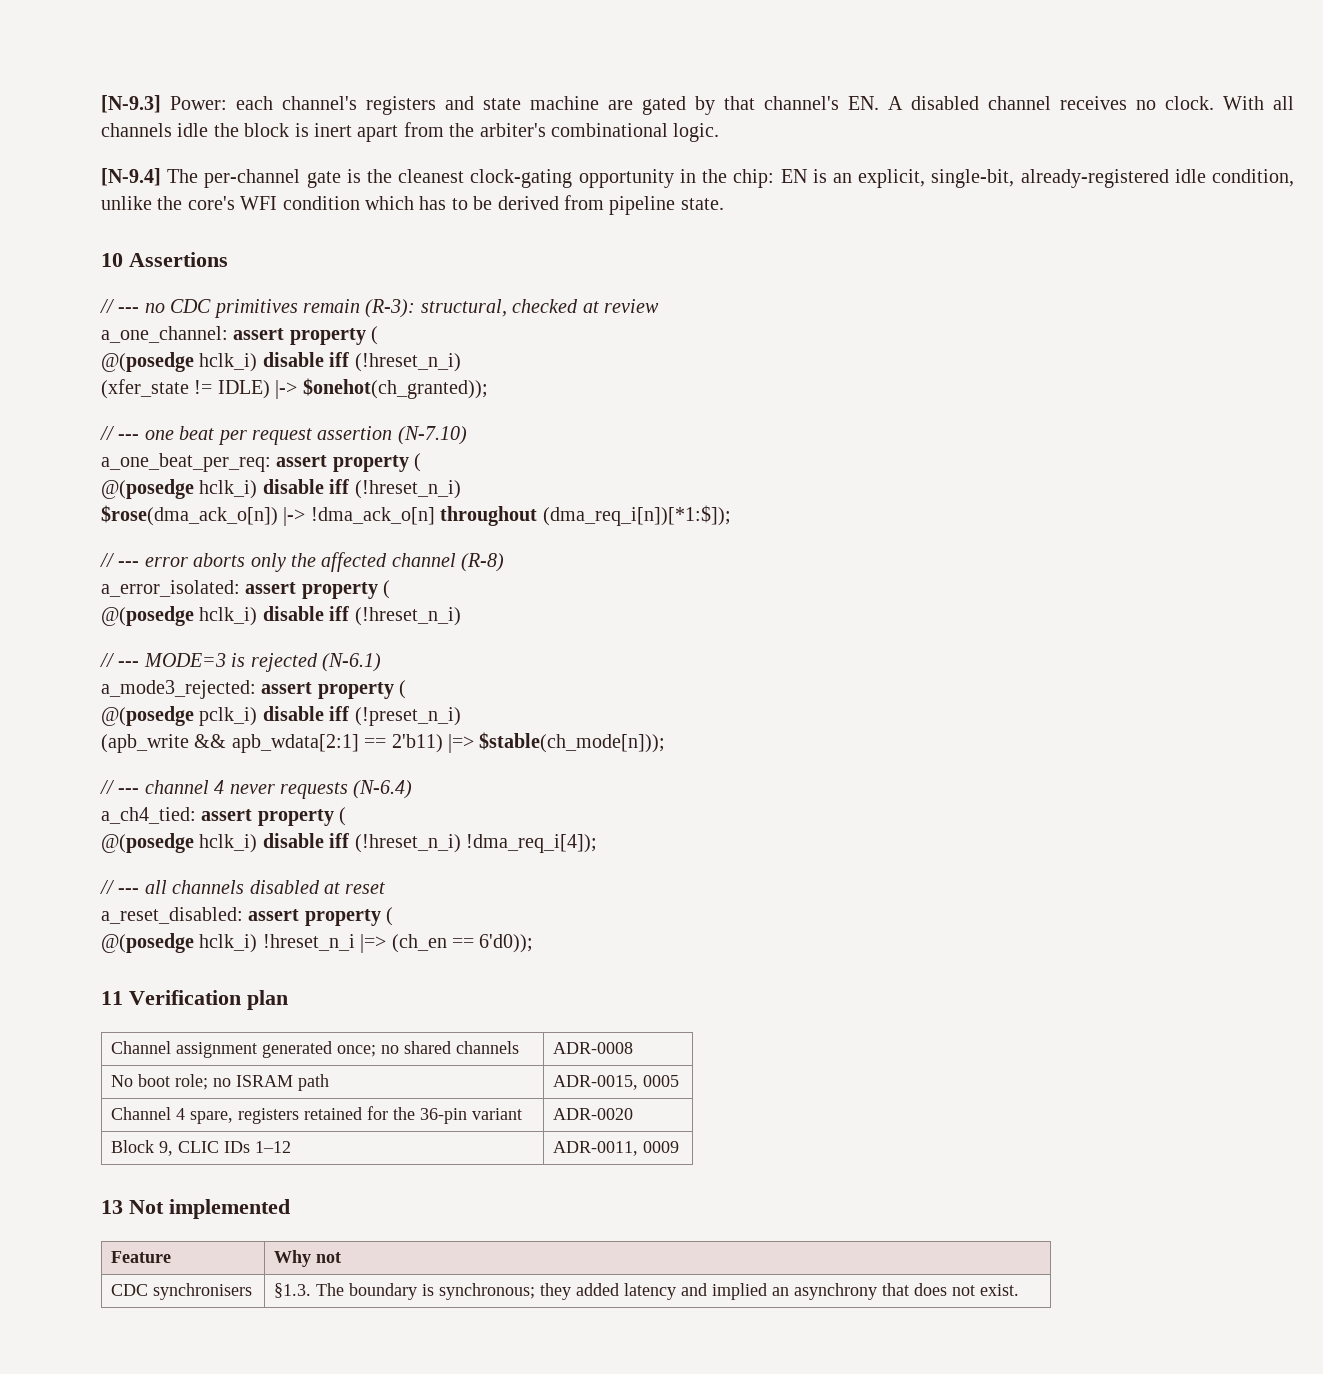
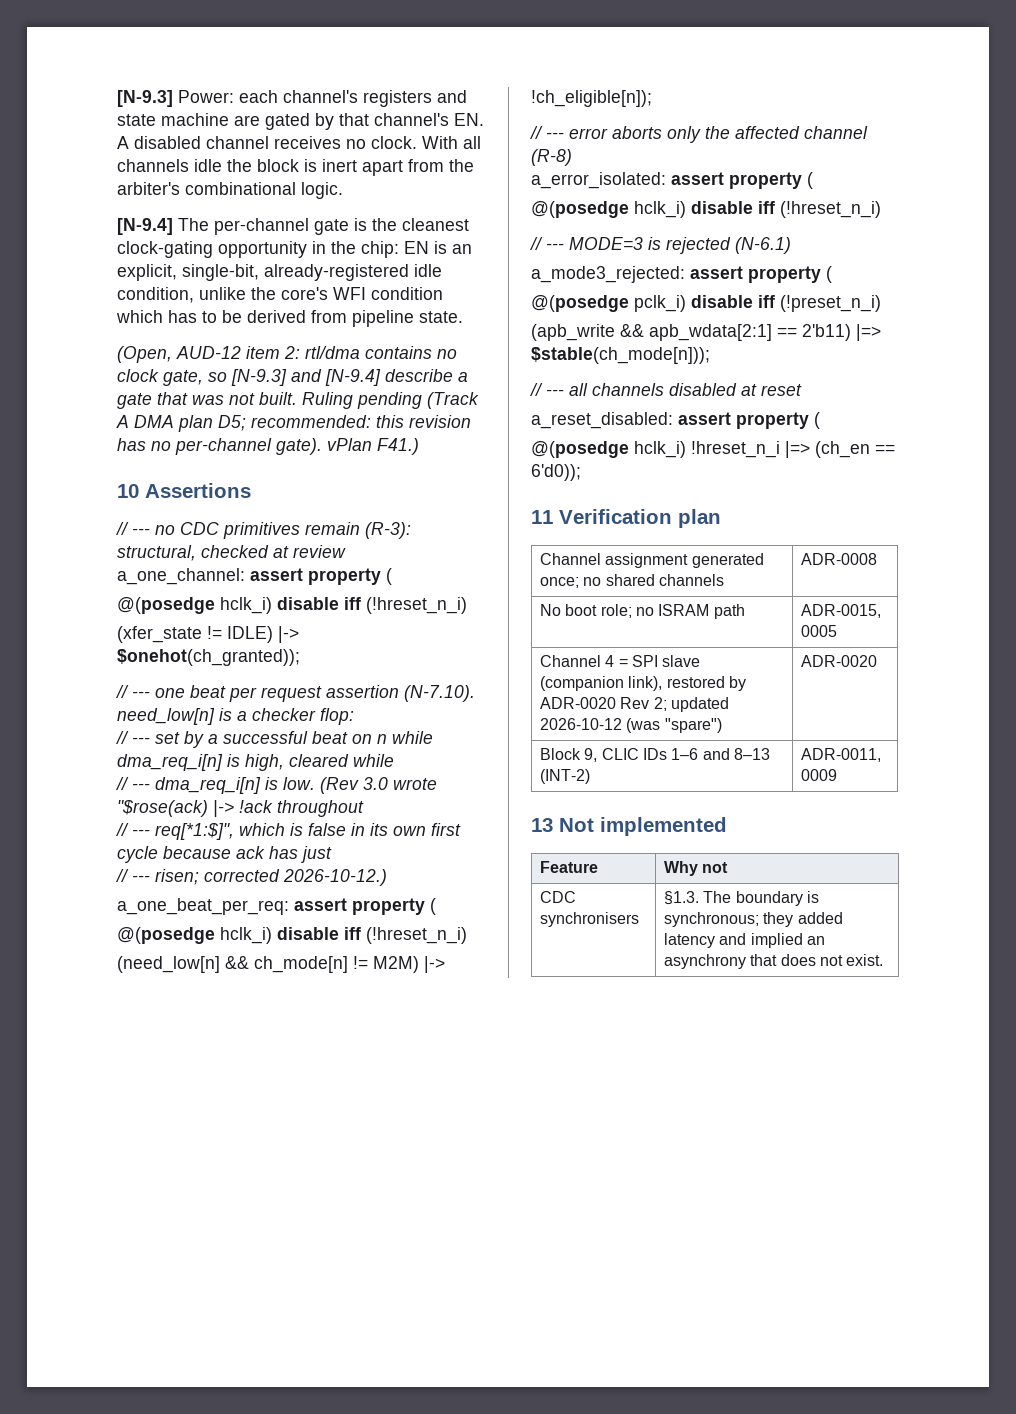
+ (Open, AUD-12 item 2: rtl/dma contains no clock gate, so [N-9.3] and [N-9.4] describe a gate that was not built. Ruling pending (Track A DMA plan D5; recommended: this revision has no per-channel gate). vPlan F41.)
- // --- one beat per request assertion (N-7.10)
+ // --- one beat per request assertion (N-7.10). need_low[n] is a checker flop:
+ // --- set by a successful beat on n while dma_req_i[n] is high, cleared while
+ // --- dma_req_i[n] is low. (Rev 3.0 wrote "$rose(ack) |-> !ack throughout
+ // --- req[*1:$]", which is false in its own first cycle because ack has just
+ // --- risen; corrected 2026-10-12.)
- $rose(dma_ack_o[n]) |-> !dma_ack_o[n] throughout (dma_req_i[n])[*1:$]);
+ (need_low[n] && ch_mode[n] != M2M) |-> !ch_eligible[n]);
- // --- channel 4 never requests (N-6.4)
- a_ch4_tied: assert property (
- @(posedge hclk_i) disable iff (!hreset_n_i) !dma_req_i[4]);
- Channel 4 spare, registers retained for the 36-pin variant | ADR-0020
+ Channel 4 = SPI slave (companion link), restored by ADR-0020 Rev 2; updated 2026-10-12 (was "spare") | ADR-0020
- Block 9, CLIC IDs 1–12 | ADR-0011, 0009
+ Block 9, CLIC IDs 1–6 and 8–13 (INT-2) | ADR-0011, 0009

